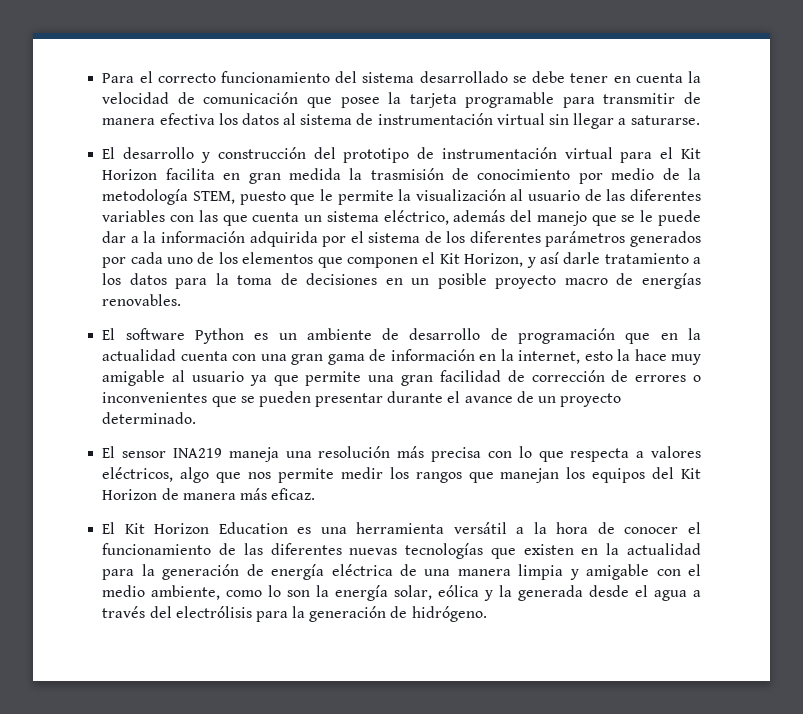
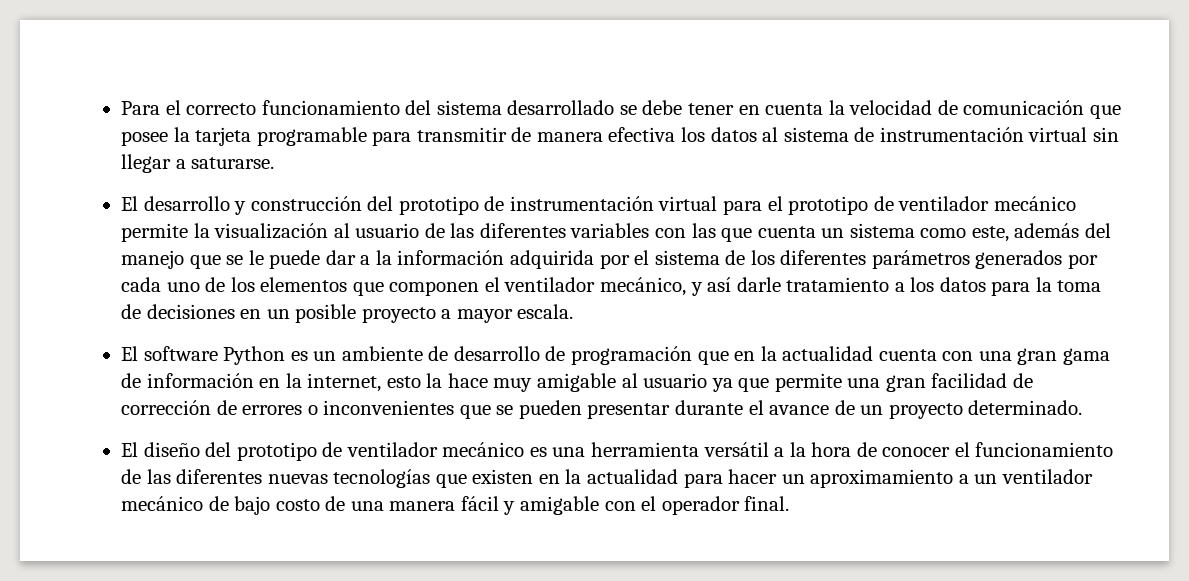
- El desarrollo y construcción del prototipo de instrumentación virtual para el Kit Horizon facilita en gran medida la trasmisión de conocimiento por medio de la metodología STEM, puesto que le permite la visualización al usuario de las diferentes variables con las que cuenta un sistema eléctrico, además del manejo que se le puede dar a la información adquirida por el sistema de los diferentes parámetros generados por cada uno de los elementos que componen el Kit Horizon, y así darle tratamiento a los datos para la toma de decisiones en un posible proyecto macro de energías renovables.
+ El desarrollo y construcción del prototipo de instrumentación virtual para el prototipo de ventilador mecánico permite la visualización al usuario de las diferentes variables con las que cuenta un sistema como este, además del manejo que se le puede dar a la información adquirida por el sistema de los diferentes parámetros generados por cada uno de los elementos que componen el ventilador mecánico, y así darle tratamiento a los datos para la toma de decisiones en un posible proyecto a mayor escala.
- El sensor INA219 maneja una resolución más precisa con lo que respecta a valores eléctricos, algo que nos permite medir los rangos que manejan los equipos del Kit Horizon de manera más eficaz.
- El Kit Horizon Education es una herramienta versátil a la hora de conocer el funcionamiento de las diferentes nuevas tecnologías que existen en la actualidad para la generación de energía eléctrica de una manera limpia y amigable con el medio ambiente, como lo son la energía solar, eólica y la generada desde el agua a través del electrólisis para la generación de hidrógeno.
+ El diseño del prototipo de ventilador mecánico es una herramienta versátil a la hora de conocer el funcionamiento de las diferentes nuevas tecnologías que existen en la actualidad para hacer un aproximamiento a un ventilador mecánico de bajo costo de una manera fácil y amigable con el operador final.

